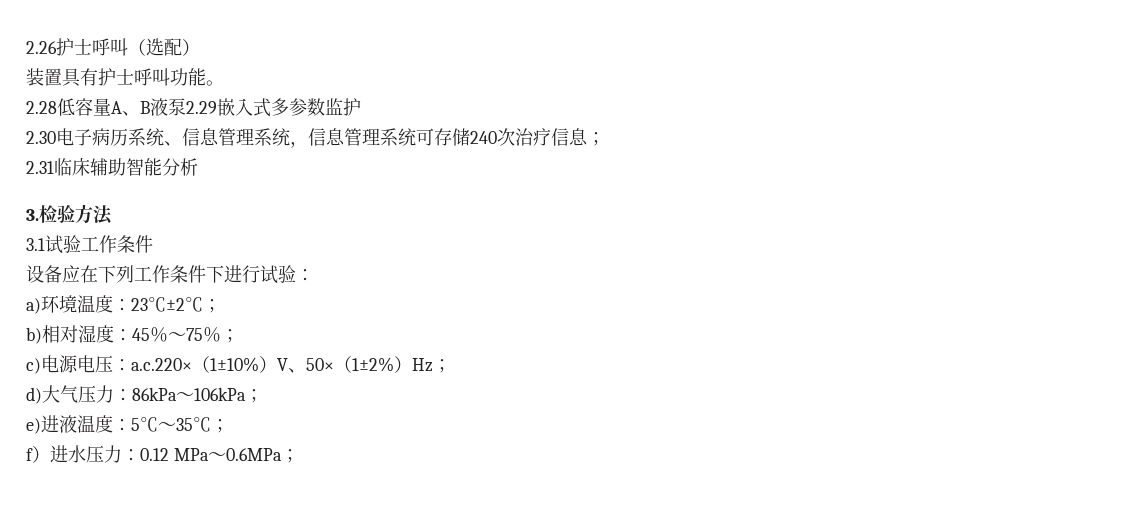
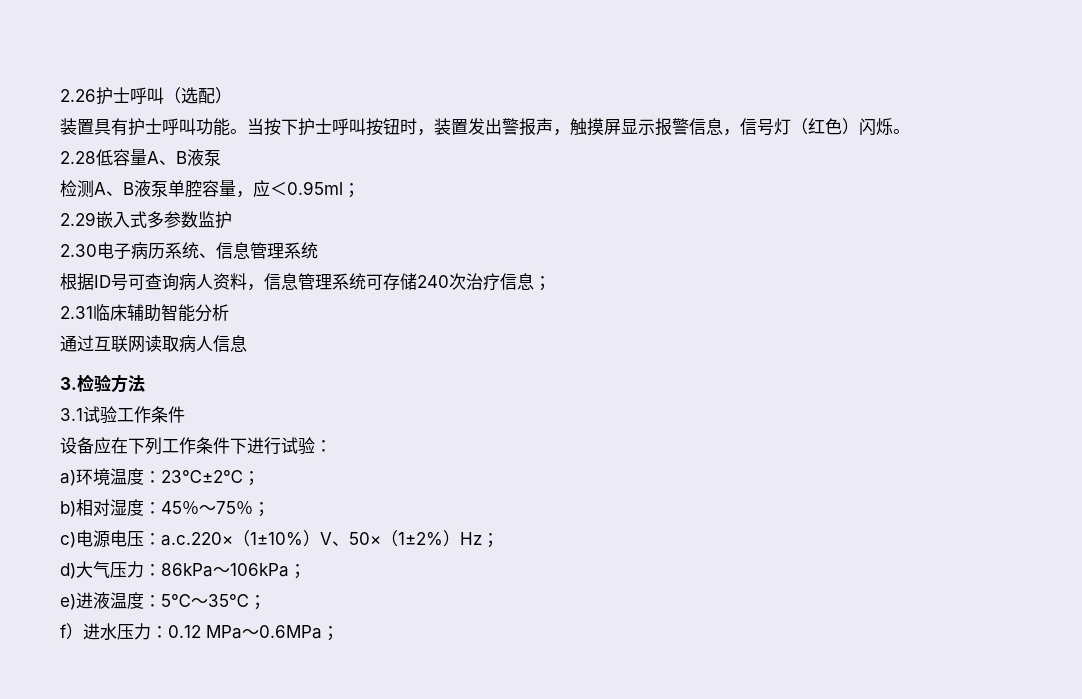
+ 当按下护士呼叫按钮时，装置发出警报声，触摸屏显示报警信息，信号灯（红色）闪烁。
- 2.28低容量A、B液泵2.29嵌入式多参数监护
+ 2.28低容量A、B液泵
+ 检测A、B液泵单腔容量，应＜0.95ml；
+ 2.29嵌入式多参数监护
- 2.30电子病历系统、信息管理系统，信息管理系统可存储240次治疗信息；
+ 2.30电子病历系统、信息管理系统
+ 根据ID号可查询病人资料，信息管理系统可存储240次治疗信息；
+ 通过互联网读取病人信息

